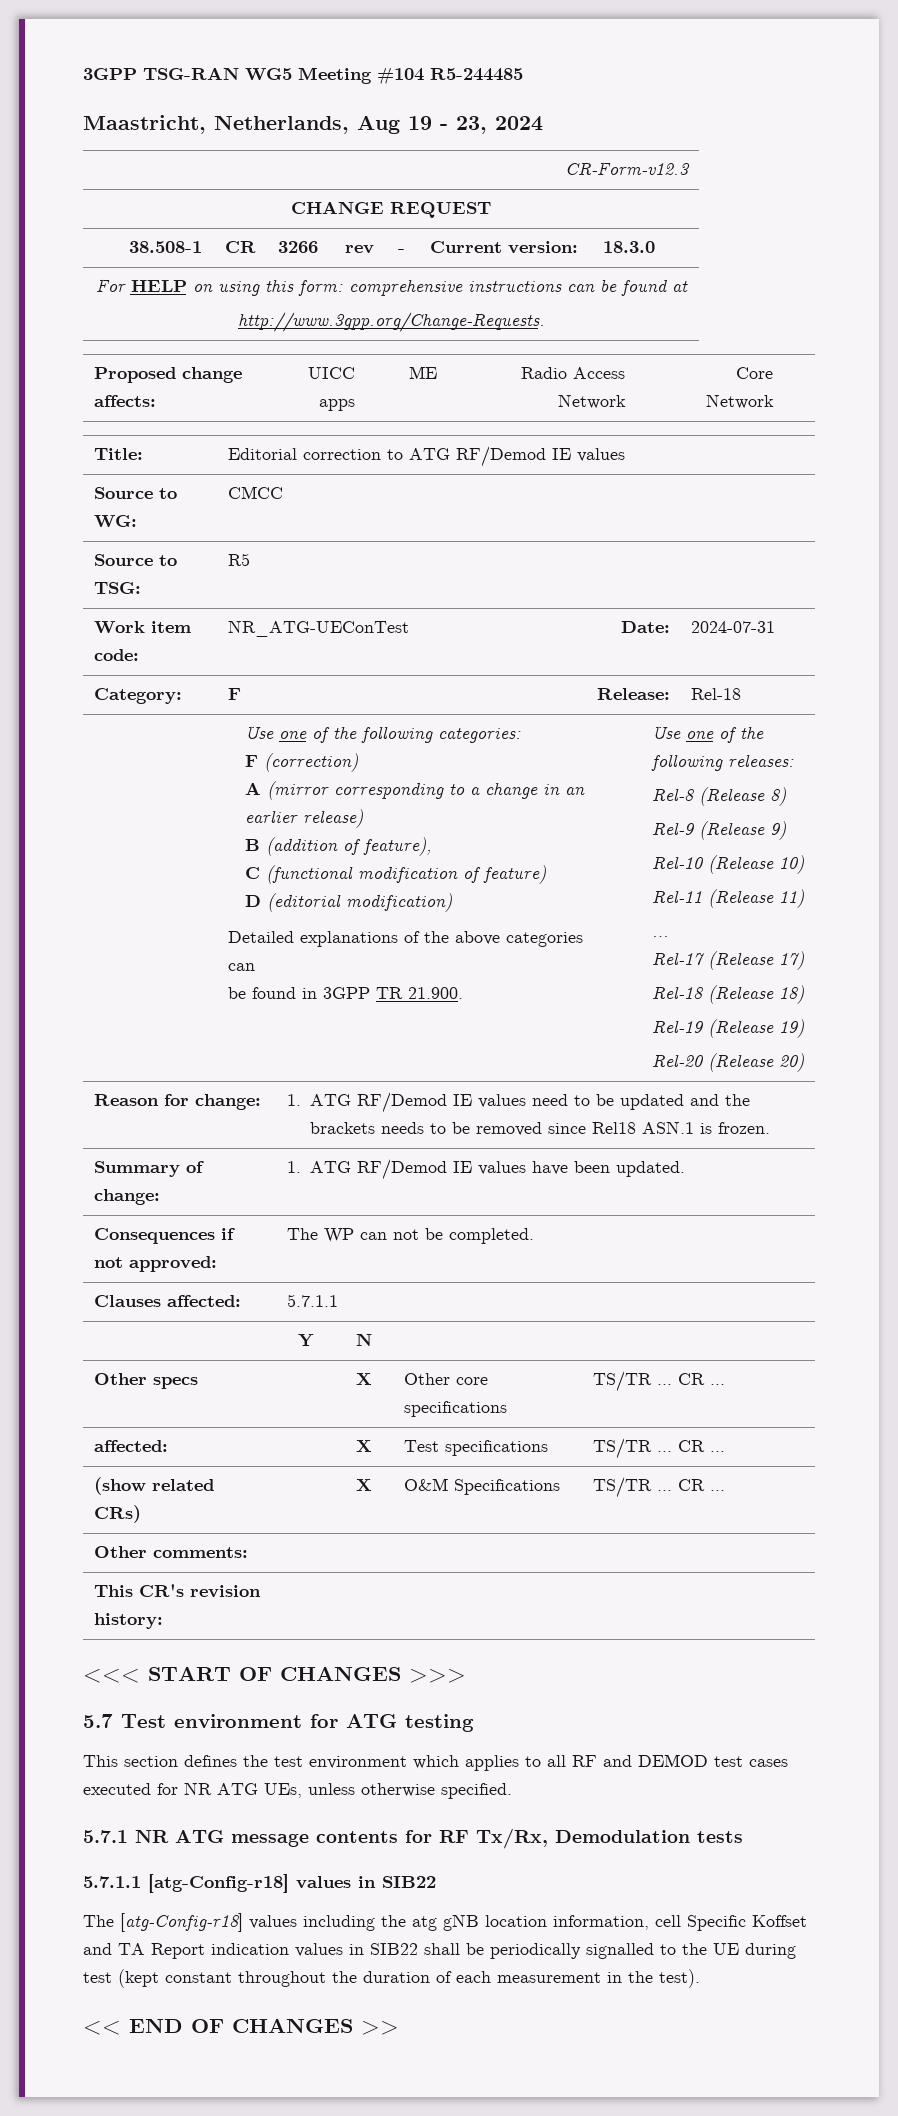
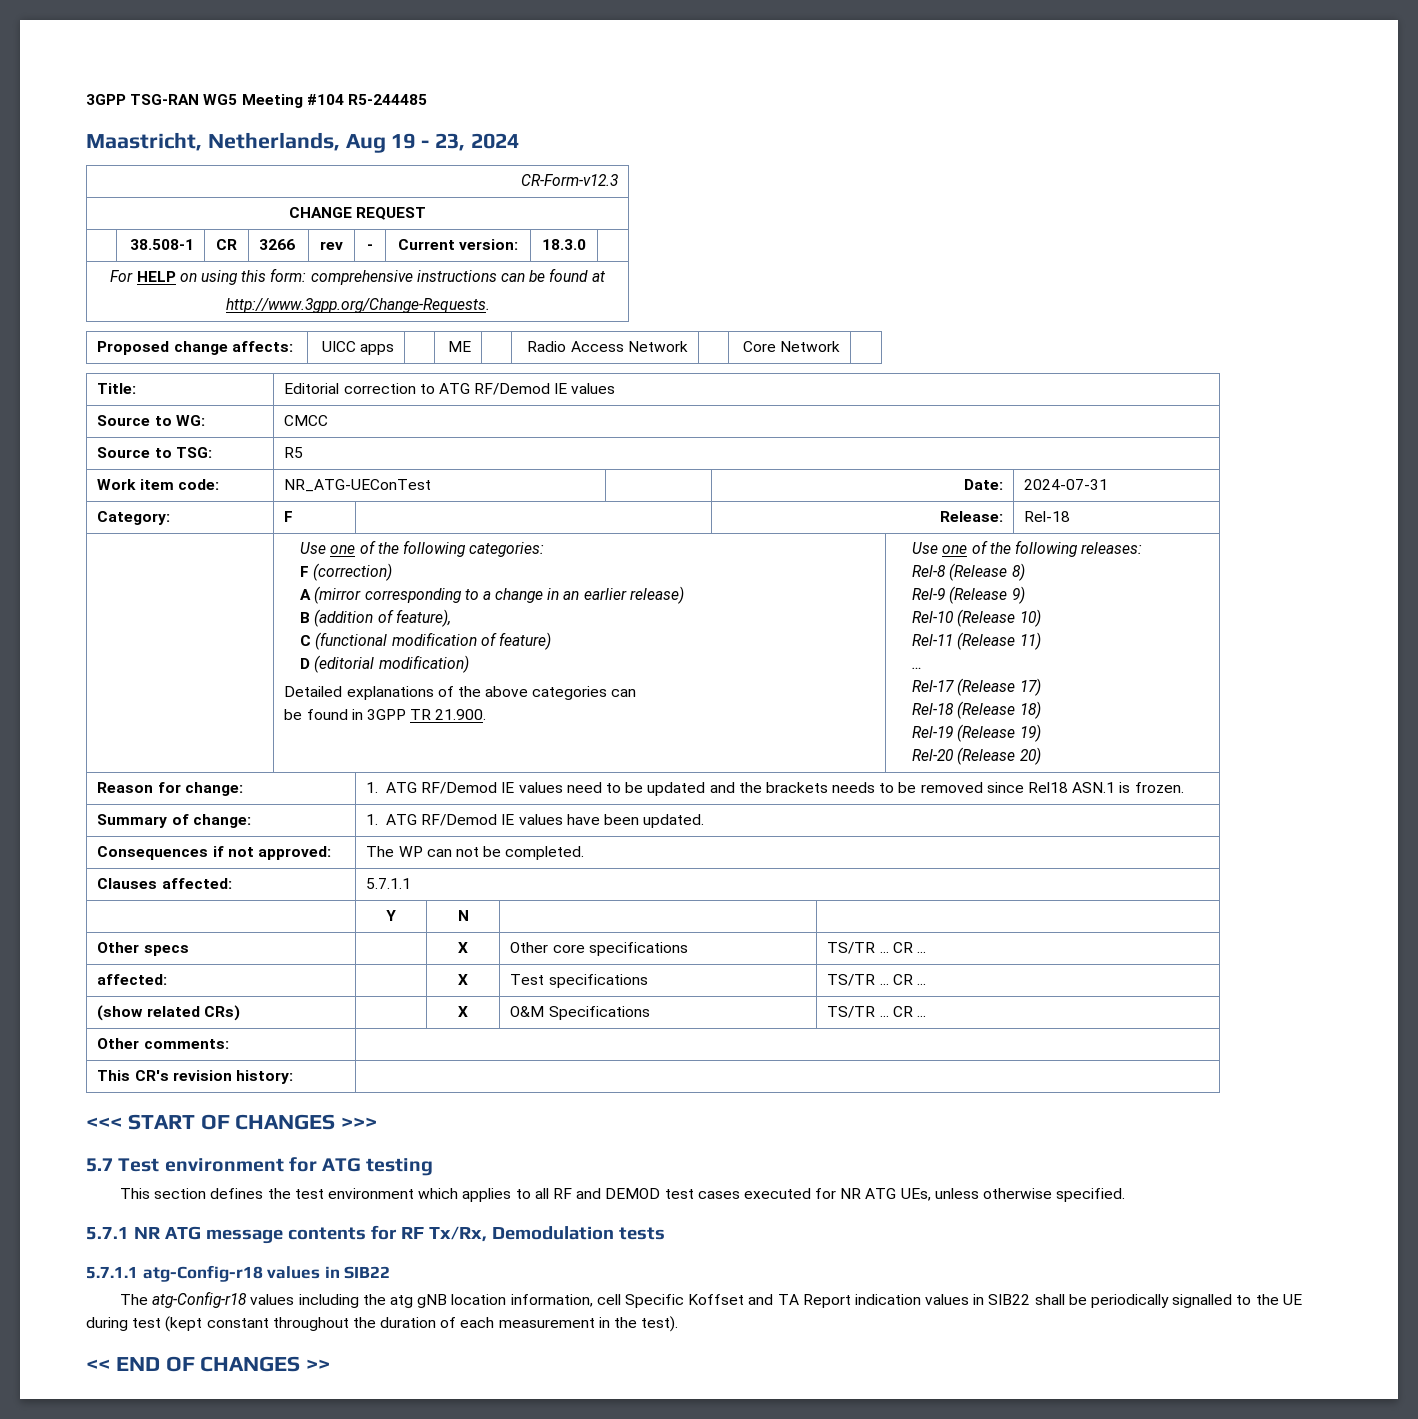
- 5.7.1.1 [atg-Config-r18] values in SIB22
+ 5.7.1.1 atg-Config-r18 values in SIB22
- The [atg-Config-r18] values including the atg gNB location information, cell Specific Koffset and TA Report indication values in SIB22 shall be periodically signalled to the UE during test (kept constant throughout the duration of each measurement in the test).
+ The atg-Config-r18 values including the atg gNB location information, cell Specific Koffset and TA Report indication values in SIB22 shall be periodically signalled to the UE during test (kept constant throughout the duration of each measurement in the test).

